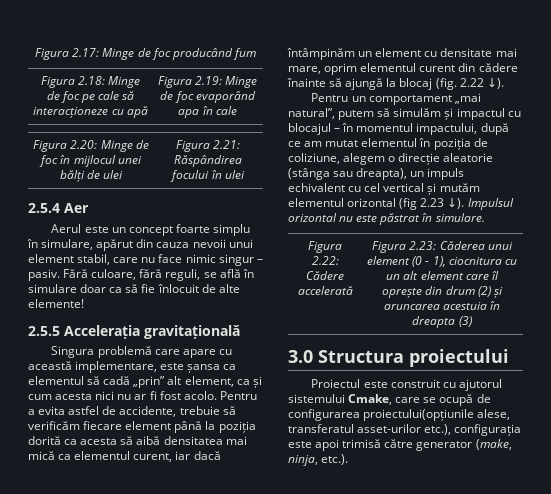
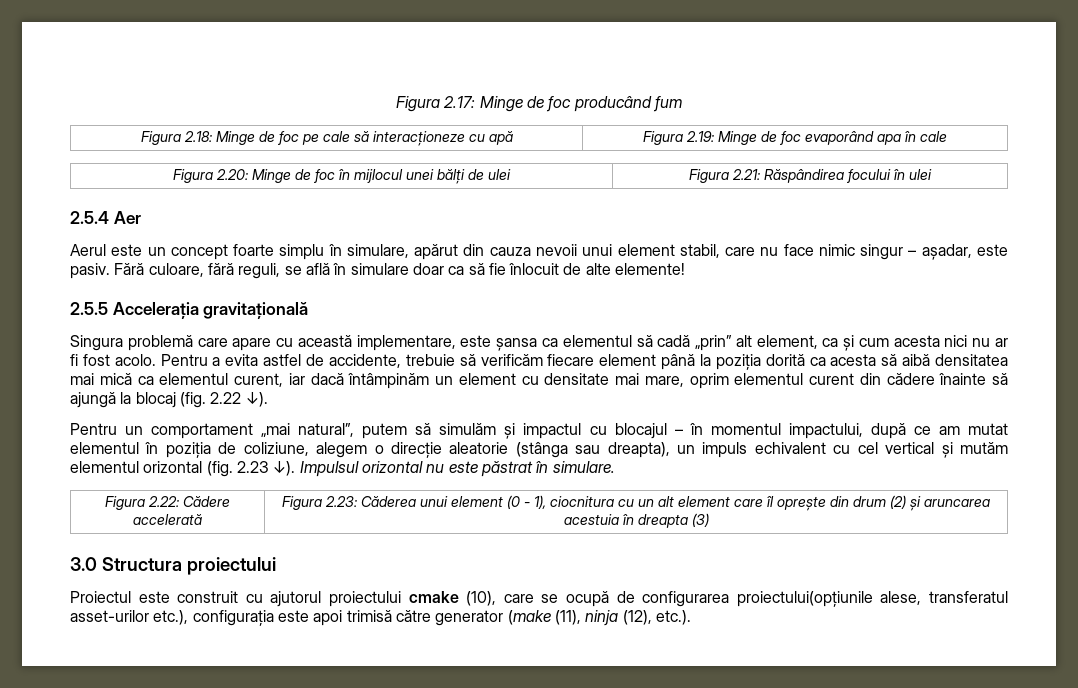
- Aerul este un concept foarte simplu în simulare, apărut din cauza nevoii unui element stabil, care nu face nimic singur – pasiv.
+ Aerul este un concept foarte simplu în simulare, apărut din cauza nevoii unui element stabil, care nu face nimic singur – așadar, este pasiv.
- Pentru un comportament „mai natural”, putem să simulăm și impactul cu blocajul – în momentul impactului, după ce am mutat elementul în poziția de coliziune, alegem o direcție aleatorie (stânga sau dreapta), un impuls echivalent cu cel vertical și mutăm elementul orizontal (fig 2.23 ↓).
+ Pentru un comportament „mai natural”, putem să simulăm și impactul cu blocajul – în momentul impactului, după ce am mutat elementul în poziția de coliziune, alegem o direcție aleatorie (stânga sau dreapta), un impuls echivalent cu cel vertical și mutăm elementul orizontal (fig. 2.23 ↓).
- Proiectul este construit cu ajutorul sistemului Cmake, care se ocupă de configurarea proiectului(opțiunile alese, transferatul asset-urilor etc.), configurația este apoi trimisă către generator (make, ninja, etc.).
+ Proiectul este construit cu ajutorul proiectului cmake (10), care se ocupă de configurarea proiectului(opțiunile alese, transferatul asset-urilor etc.), configurația este apoi trimisă către generator (make (11), ninja (12), etc.).

